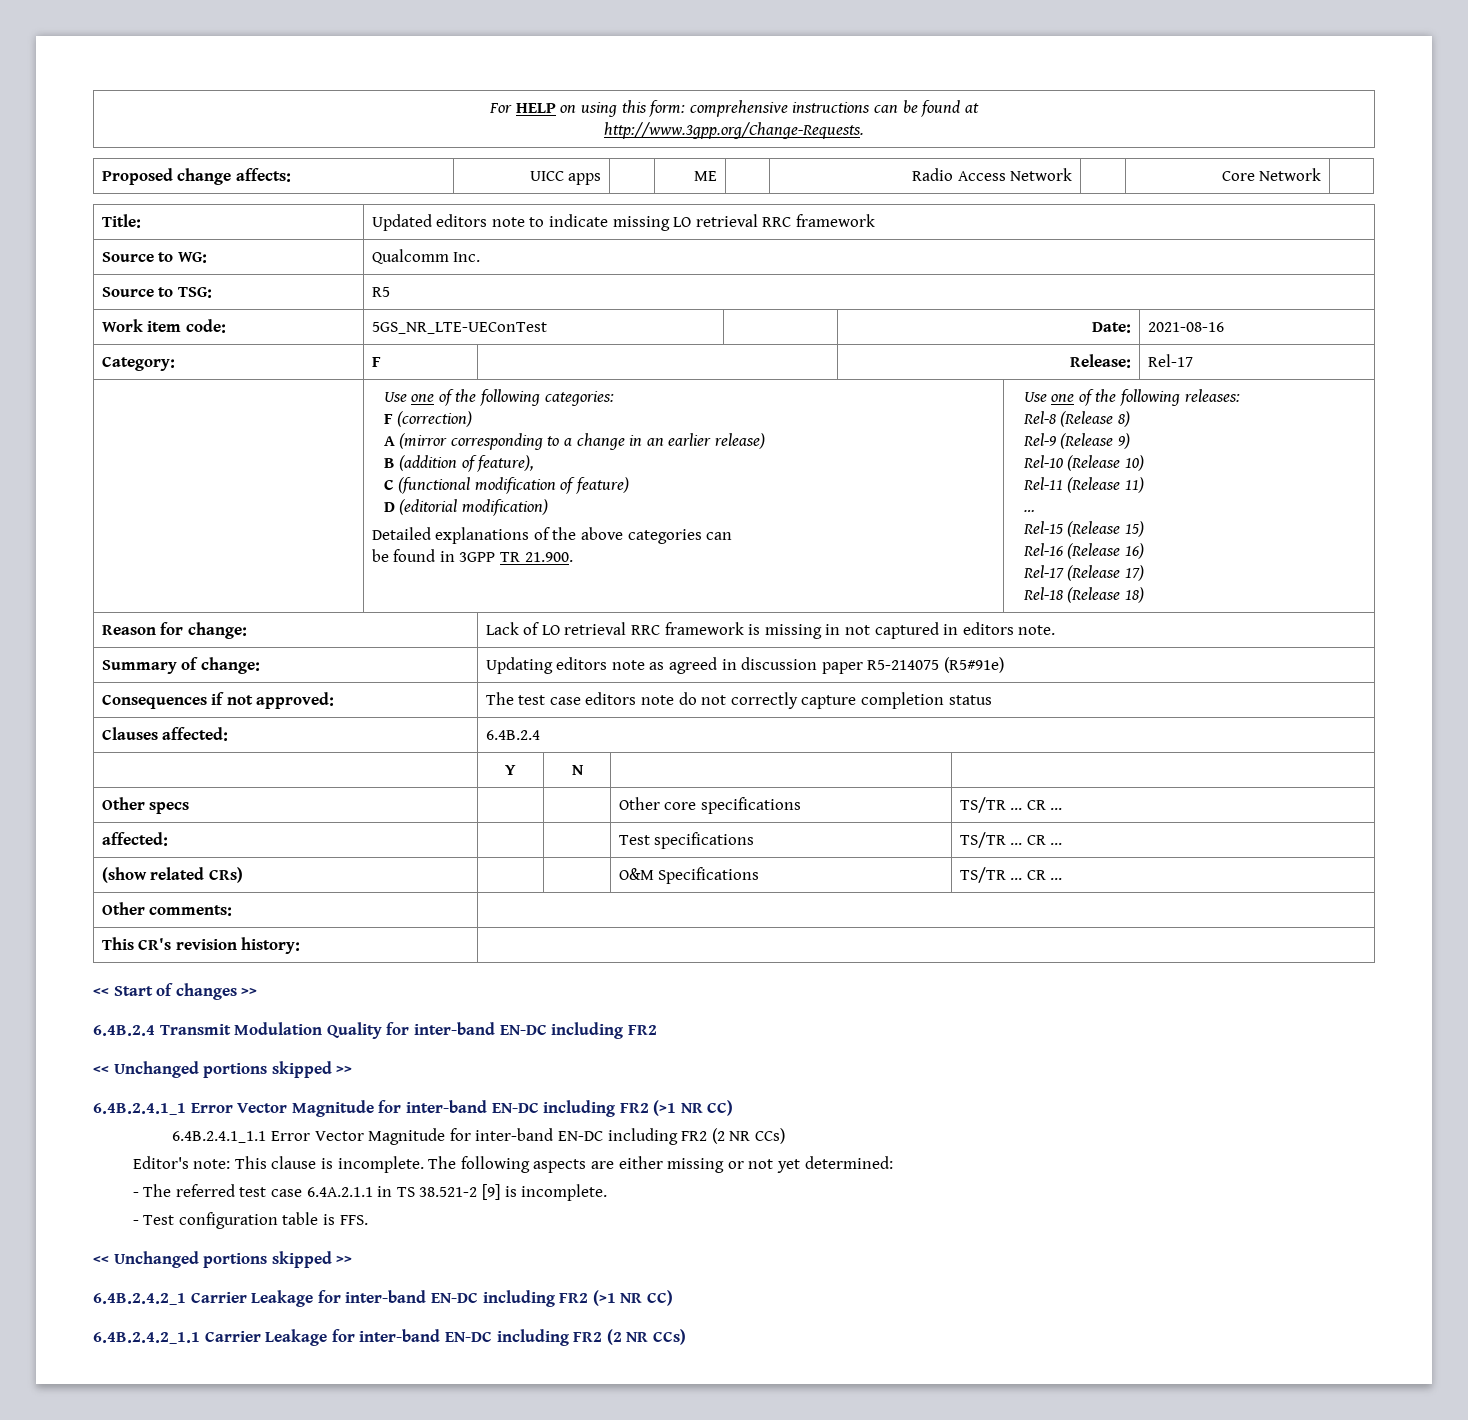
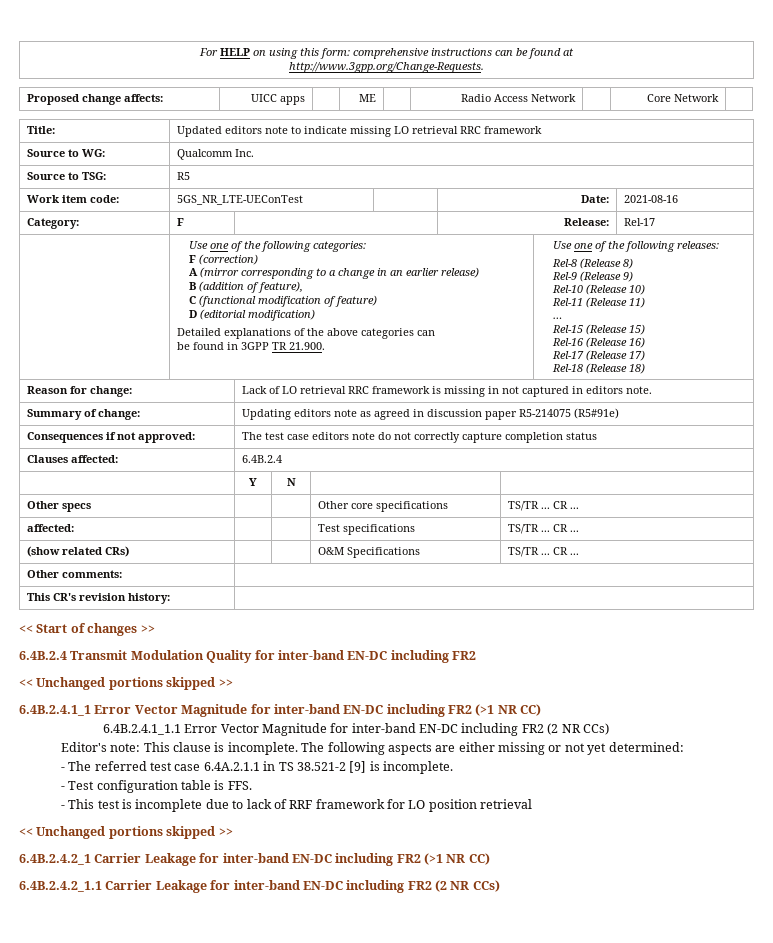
+ - This test is incomplete due to lack of RRF framework for LO position retrieval

